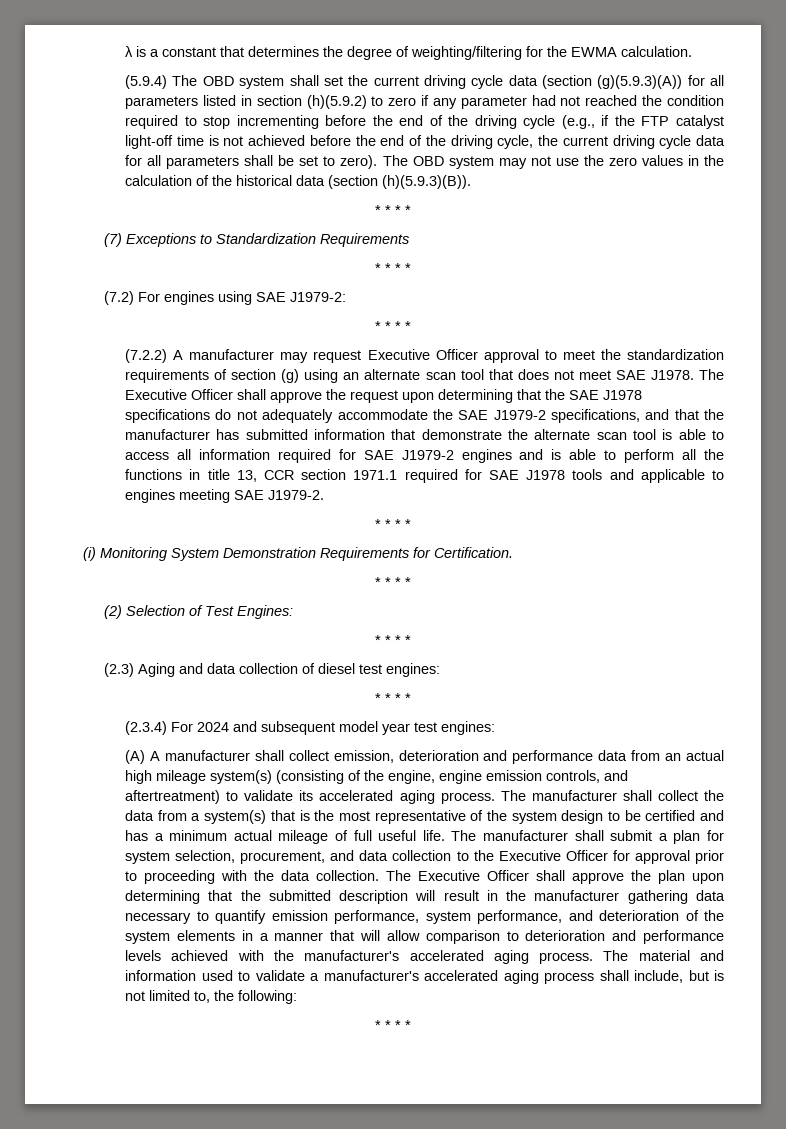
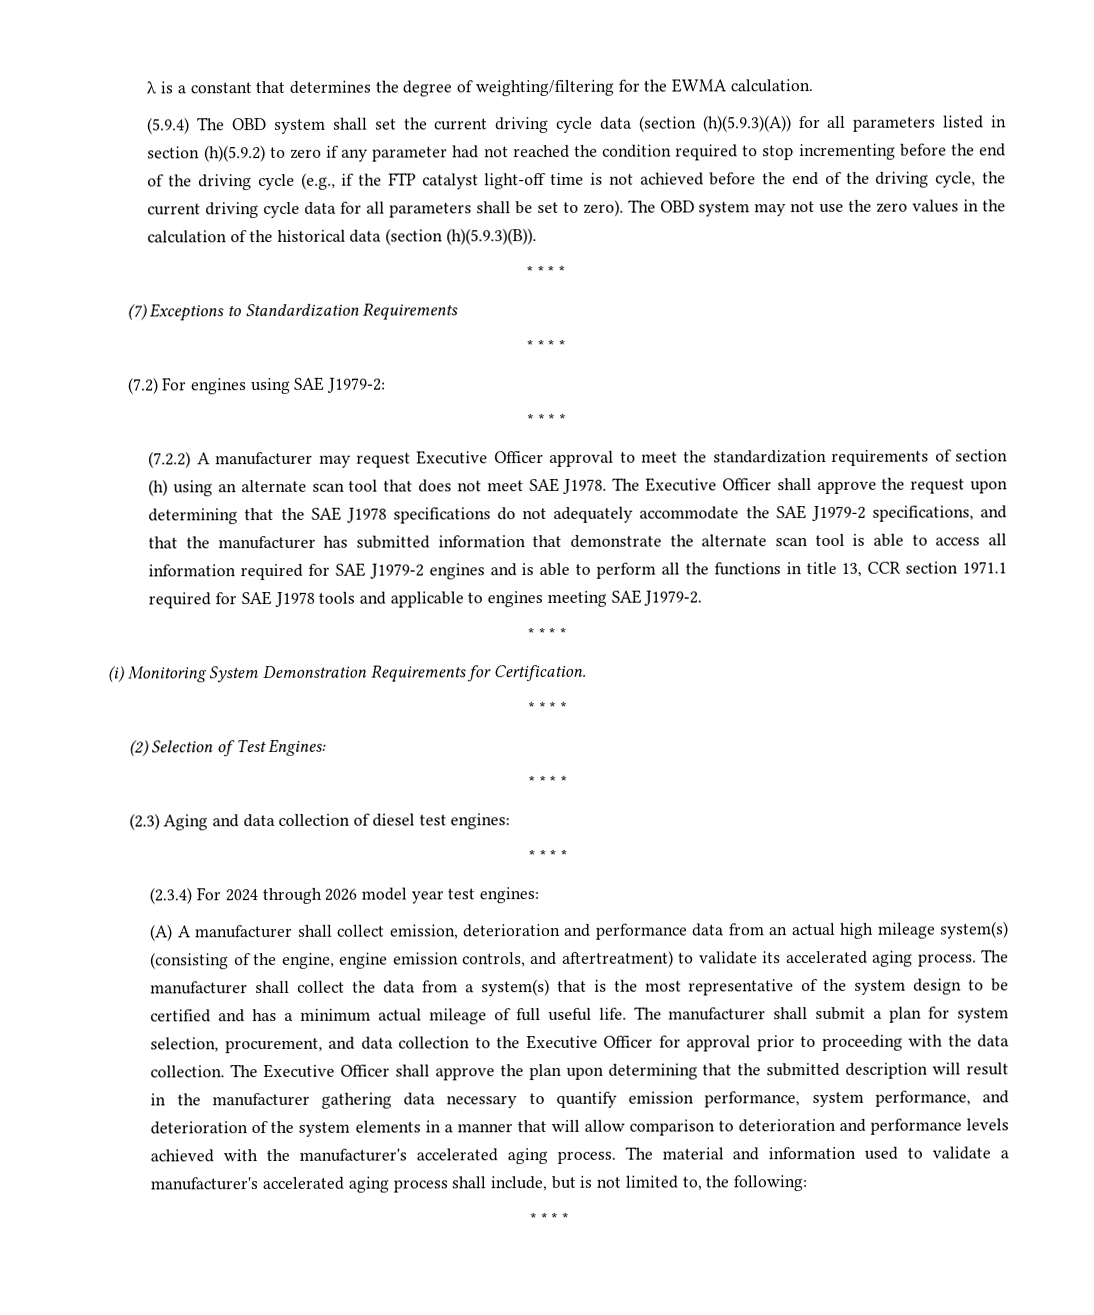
- (5.9.4) The OBD system shall set the current driving cycle data (section (g)(5.9.3)(A)) for all parameters listed in section (h)(5.9.2) to zero if any parameter had not reached the condition required to stop incrementing before the end of the driving cycle (e.g., if the FTP catalyst light-off time is not achieved before the end of the driving cycle, the current driving cycle data for all parameters shall be set to zero).
+ (5.9.4) The OBD system shall set the current driving cycle data (section (h)(5.9.3)(A)) for all parameters listed in section (h)(5.9.2) to zero if any parameter had not reached the condition required to stop incrementing before the end of the driving cycle (e.g., if the FTP catalyst light-off time is not achieved before the end of the driving cycle, the current driving cycle data for all parameters shall be set to zero).
- (7.2.2) A manufacturer may request Executive Officer approval to meet the standardization requirements of section (g) using an alternate scan tool that does not meet SAE J1978.
+ (7.2.2) A manufacturer may request Executive Officer approval to meet the standardization requirements of section (h) using an alternate scan tool that does not meet SAE J1978.
- (2.3.4) For 2024 and subsequent model year test engines:
+ (2.3.4) For 2024 through 2026 model year test engines:

